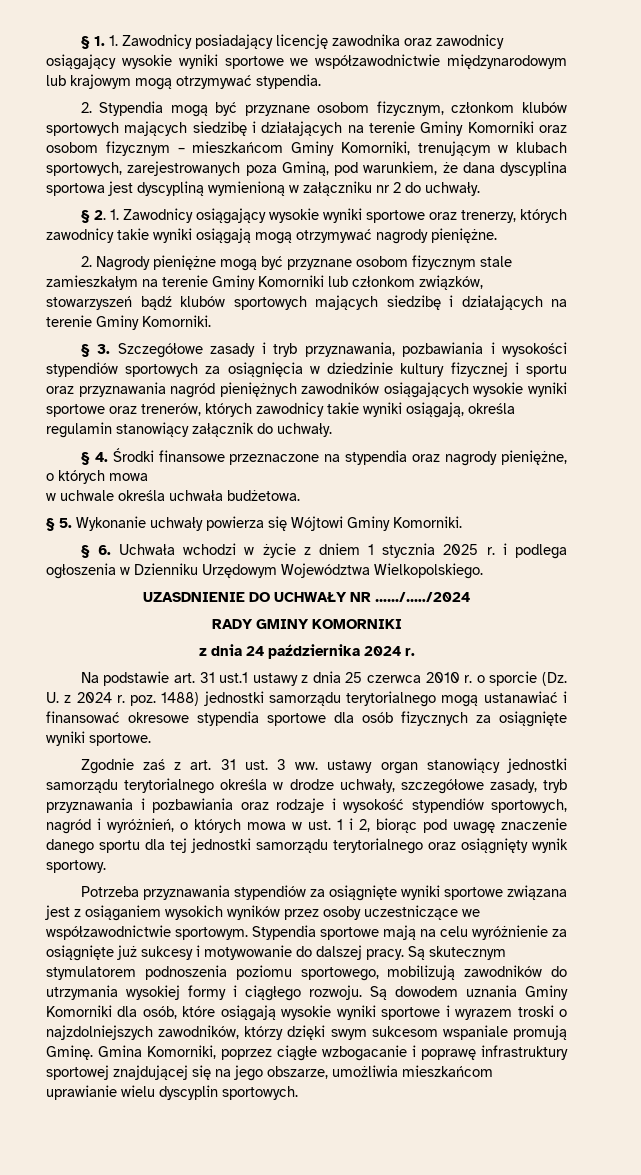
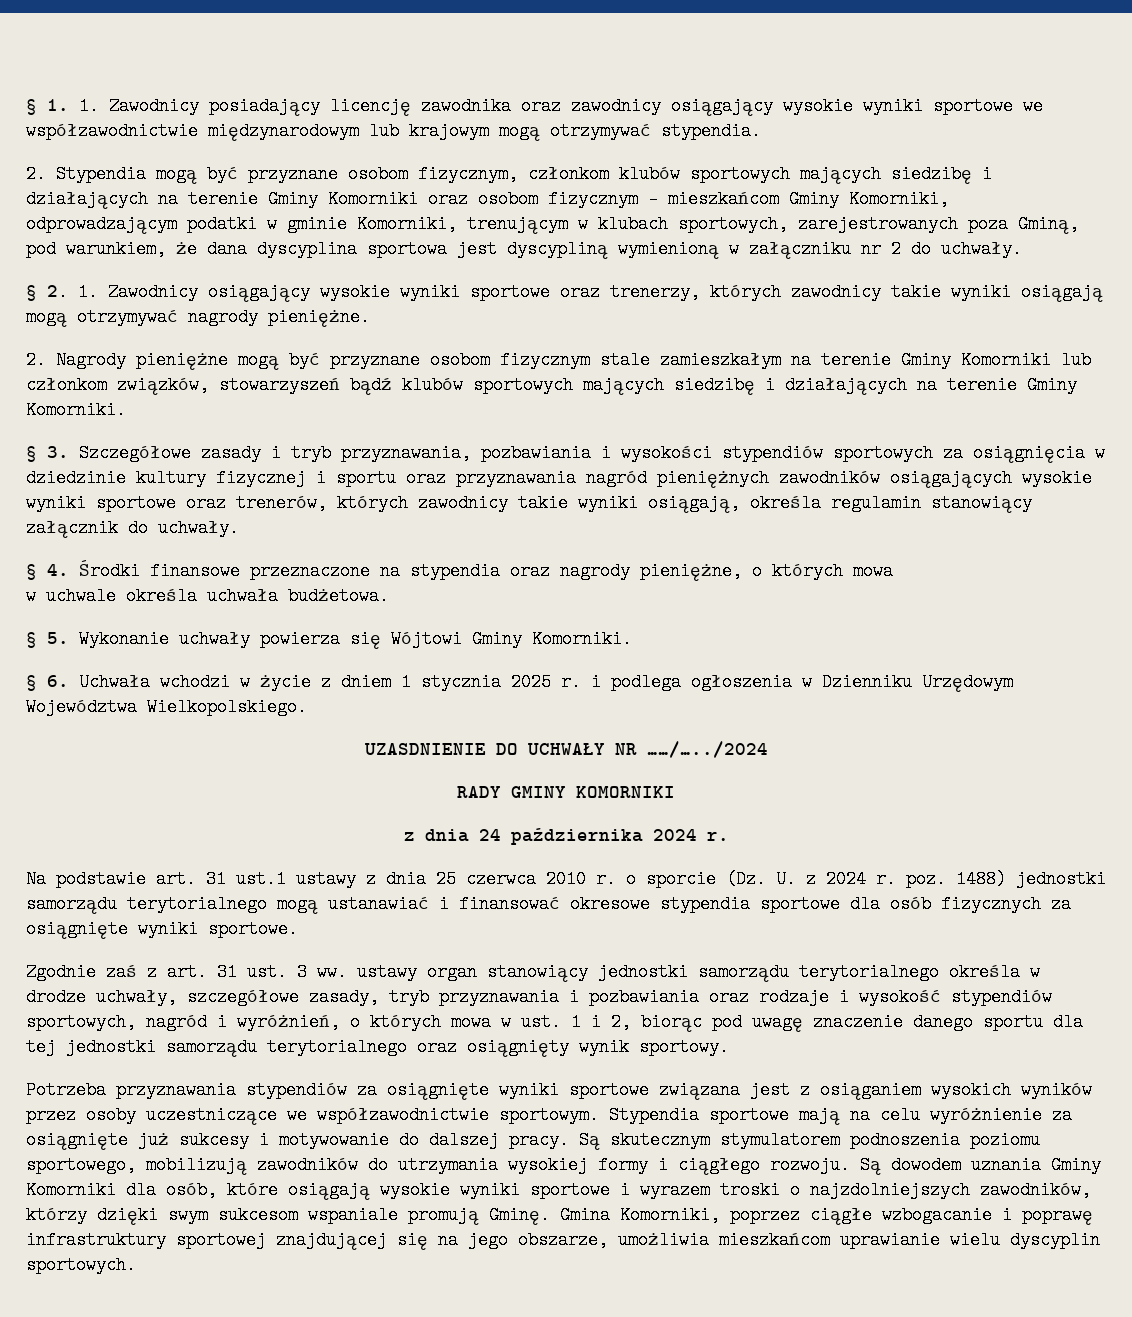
- 2. Stypendia mogą być przyznane osobom fizycznym, członkom klubów sportowych mających siedzibę i działających na terenie Gminy Komorniki oraz osobom fizycznym – mieszkańcom Gminy Komorniki, trenującym w klubach sportowych, zarejestrowanych poza Gminą, pod warunkiem, że dana dyscyplina sportowa jest dyscypliną wymienioną w załączniku nr 2 do uchwały.
+ 2. Stypendia mogą być przyznane osobom fizycznym, członkom klubów sportowych mających siedzibę i działających na terenie Gminy Komorniki oraz osobom fizycznym – mieszkańcom Gminy Komorniki, odprowadzającym podatki w gminie Komorniki, trenującym w klubach sportowych, zarejestrowanych poza Gminą, pod warunkiem, że dana dyscyplina sportowa jest dyscypliną wymienioną w załączniku nr 2 do uchwały.

